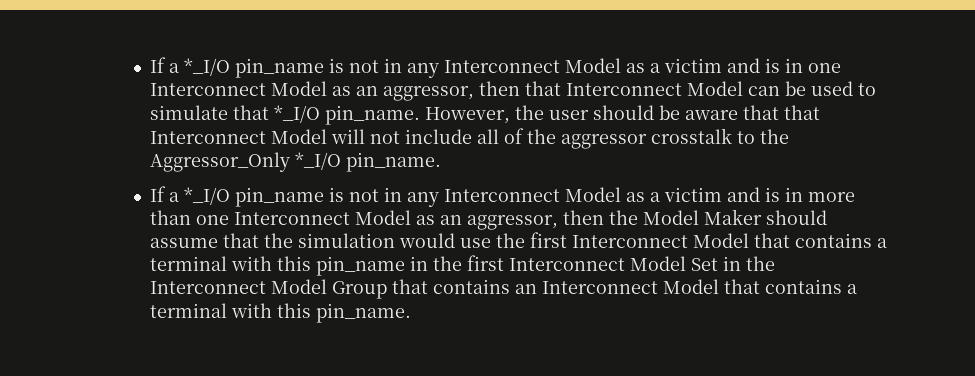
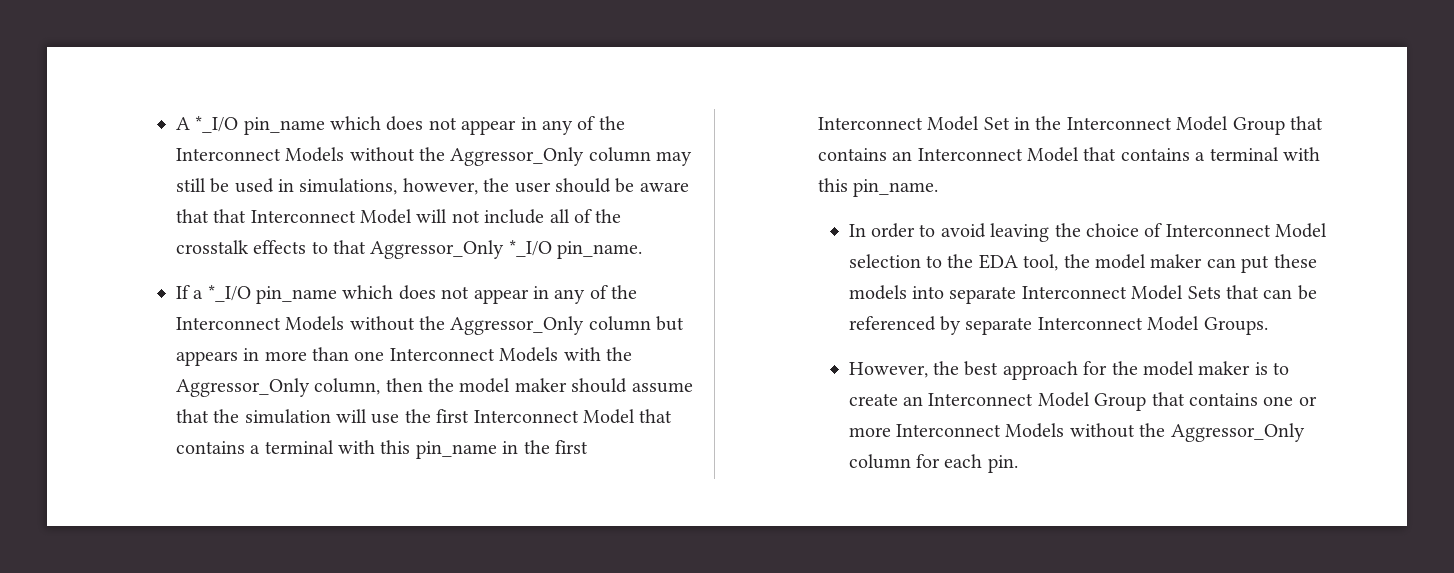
- If a *_I/O pin_name is not in any Interconnect Model as a victim and is in one Interconnect Model as an aggressor, then that Interconnect Model can be used to simulate that *_I/O pin_name. However, the user should be aware that that Interconnect Model will not include all of the aggressor crosstalk to the Aggressor_Only *_I/O pin_name.
+ A *_I/O pin_name which does not appear in any of the Interconnect Models without the Aggressor_Only column may still be used in simulations, however, the user should be aware that that Interconnect Model will not include all of the crosstalk effects to that Aggressor_Only *_I/O pin_name.
- If a *_I/O pin_name is not in any Interconnect Model as a victim and is in more than one Interconnect Model as an aggressor, then the Model Maker should assume that the simulation would use the first Interconnect Model that contains a terminal with this pin_name in the first Interconnect Model Set in the Interconnect Model Group that contains an Interconnect Model that contains a terminal with this pin_name.
+ If a *_I/O pin_name which does not appear in any of the Interconnect Models without the Aggressor_Only column but appears in more than one Interconnect Models with the Aggressor_Only column, then the model maker should assume that the simulation will use the first Interconnect Model that contains a terminal with this pin_name in the first Interconnect Model Set in the Interconnect Model Group that contains an Interconnect Model that contains a terminal with this pin_name.
+ In order to avoid leaving the choice of Interconnect Model selection to the EDA tool, the model maker can put these models into separate Interconnect Model Sets that can be referenced by separate Interconnect Model Groups.
+ However, the best approach for the model maker is to create an Interconnect Model Group that contains one or more Interconnect Models without the Aggressor_Only column for each pin.

